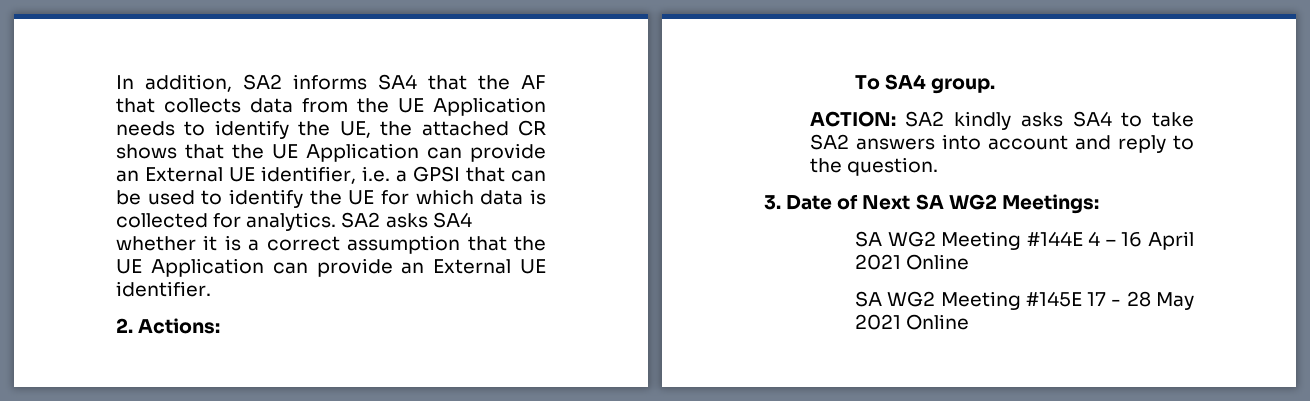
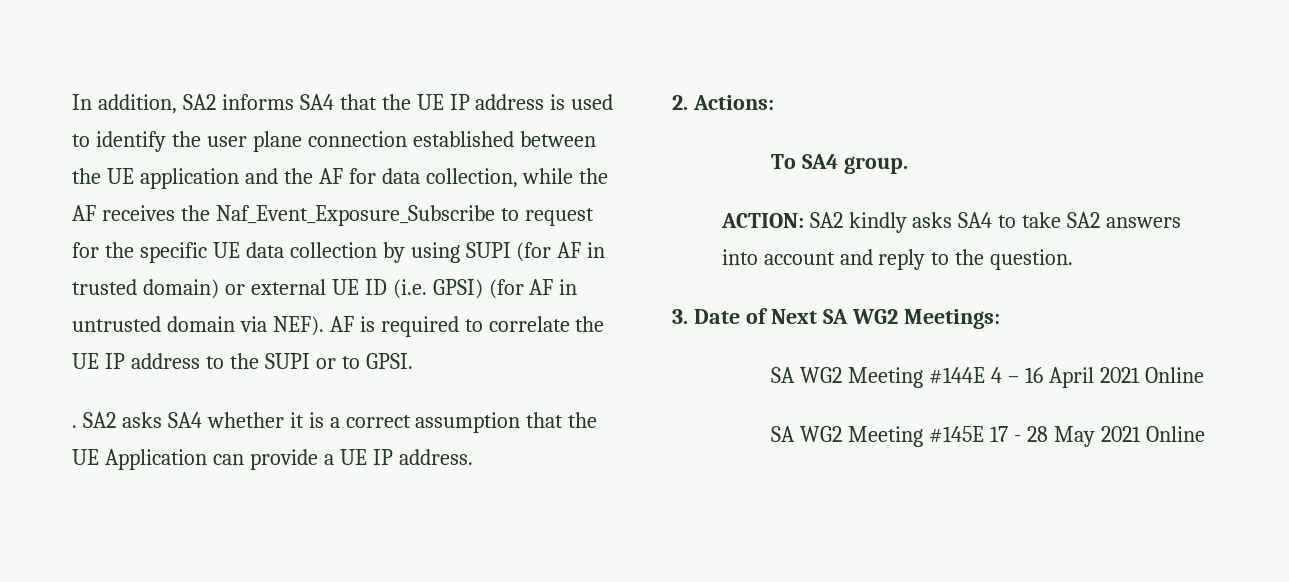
- In addition, SA2 informs SA4 that the AF that collects data from the UE Application needs to identify the UE, the attached CR shows that the UE Application can provide an External UE identifier, i.e. a GPSI that can be used to identify the UE for which data is collected for analytics.
+ In addition, SA2 informs SA4 that the UE IP address is used to identify the user plane connection established between the UE application and the AF for data collection, while the AF receives the Naf_Event_Exposure_Subscribe to request for the specific UE data collection by using SUPI (for AF in trusted domain) or external UE ID (i.e. GPSI) (for AF in untrusted domain via NEF). AF is required to correlate the UE IP address to the SUPI or to GPSI.
+ .
- SA2 asks SA4 whether it is a correct assumption that the UE Application can provide an External UE identifier.
+ SA2 asks SA4 whether it is a correct assumption that the UE Application can provide a UE IP address.

